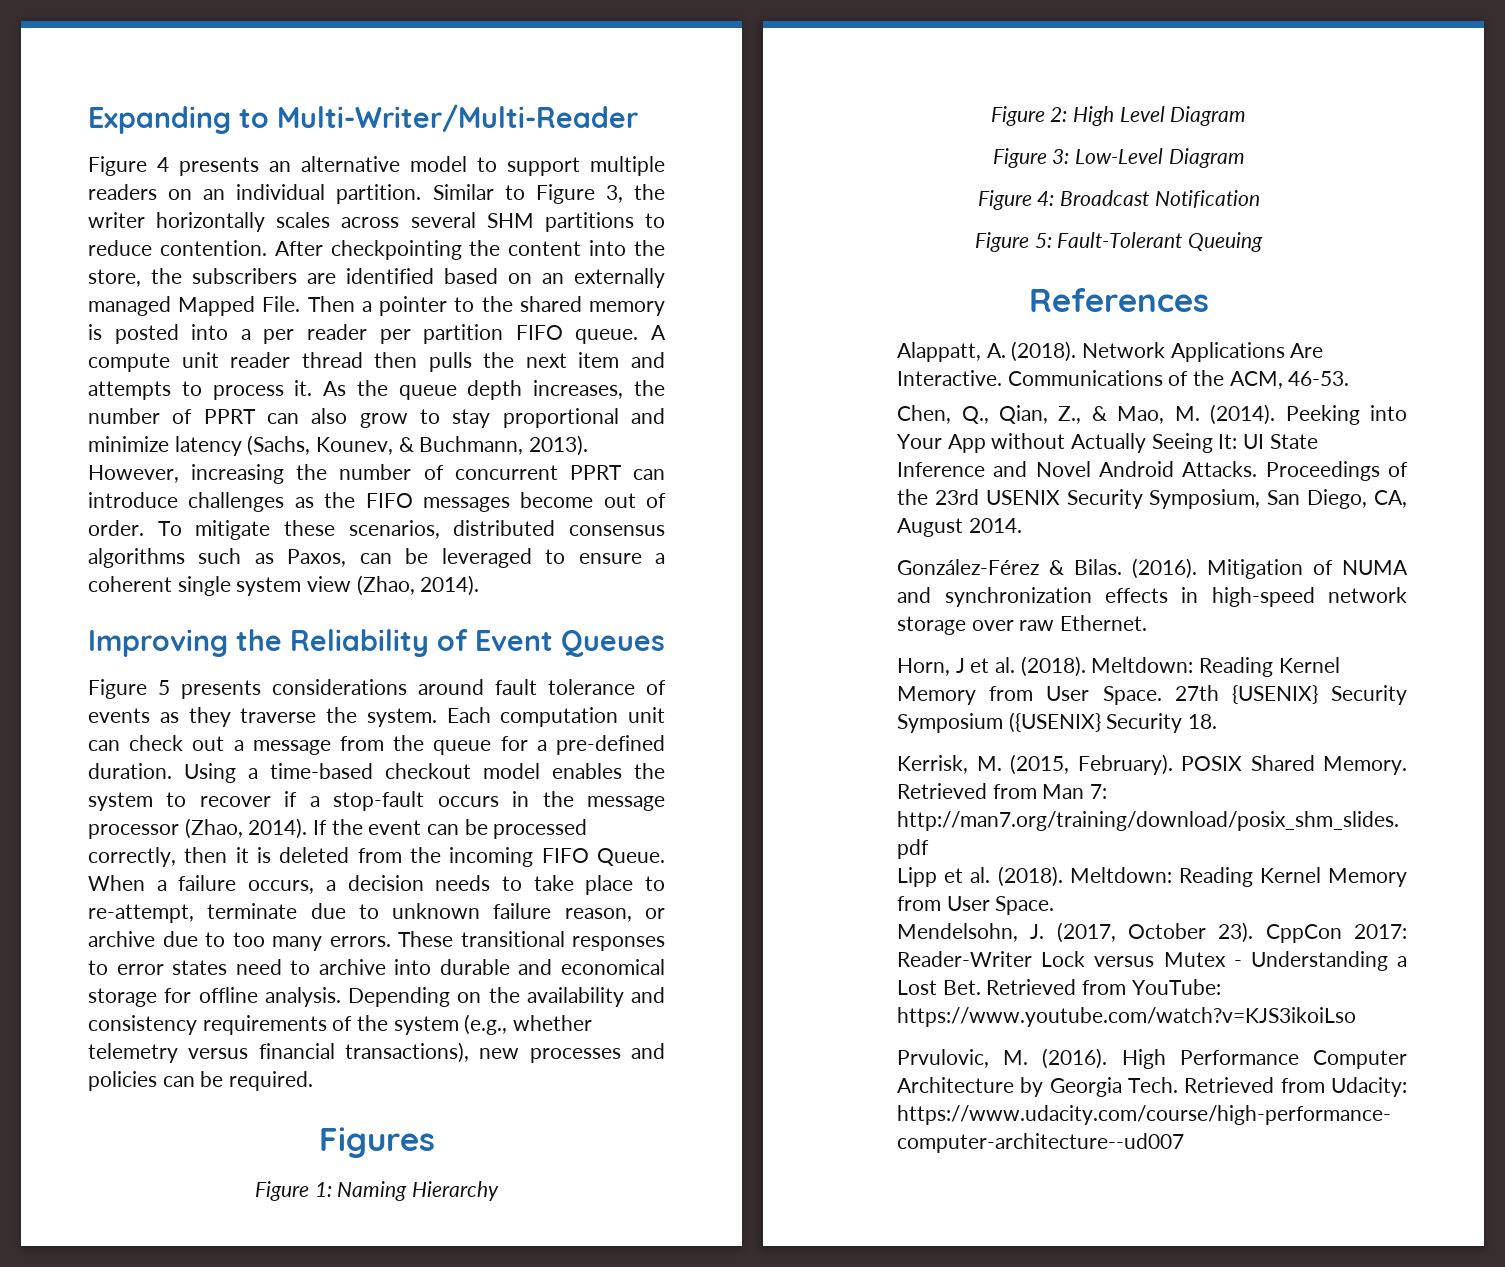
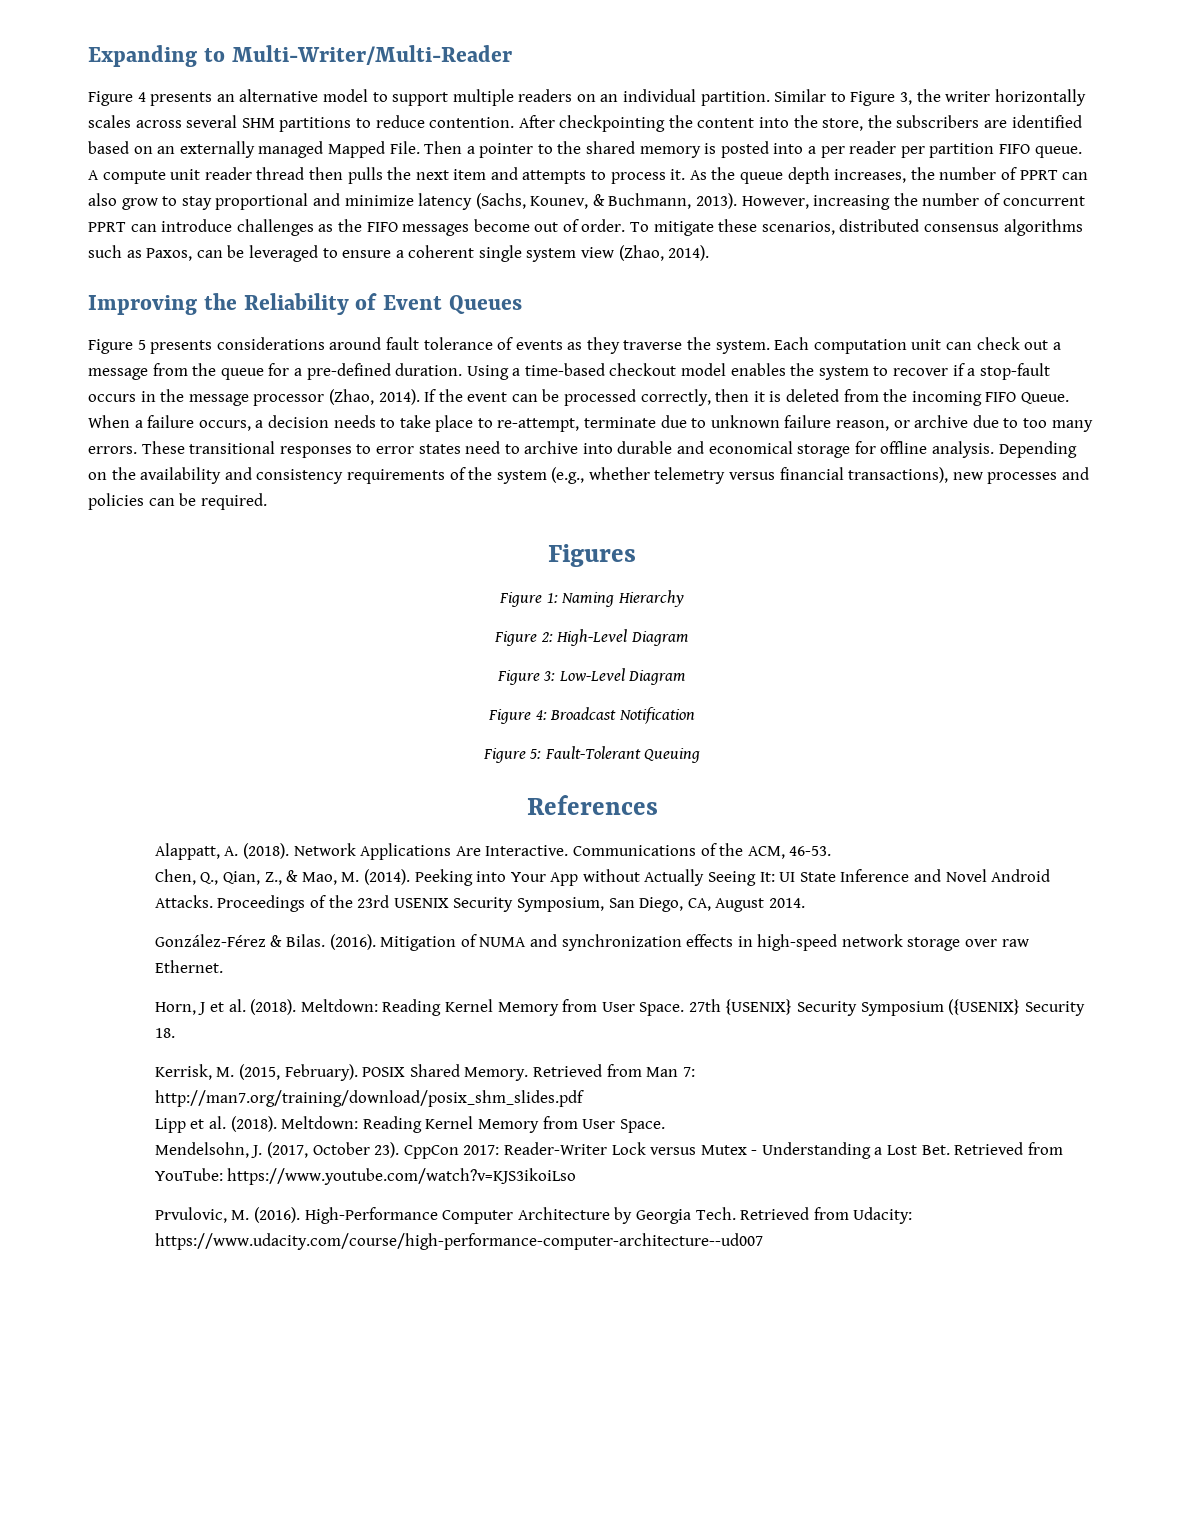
- Figure 2: High Level Diagram
+ Figure 2: High-Level Diagram
- High Performance Computer Architecture by Georgia Tech.
+ High-Performance Computer Architecture by Georgia Tech.

